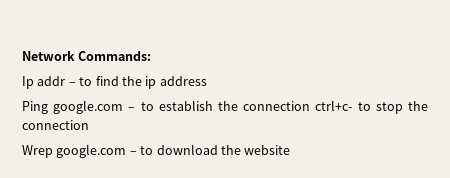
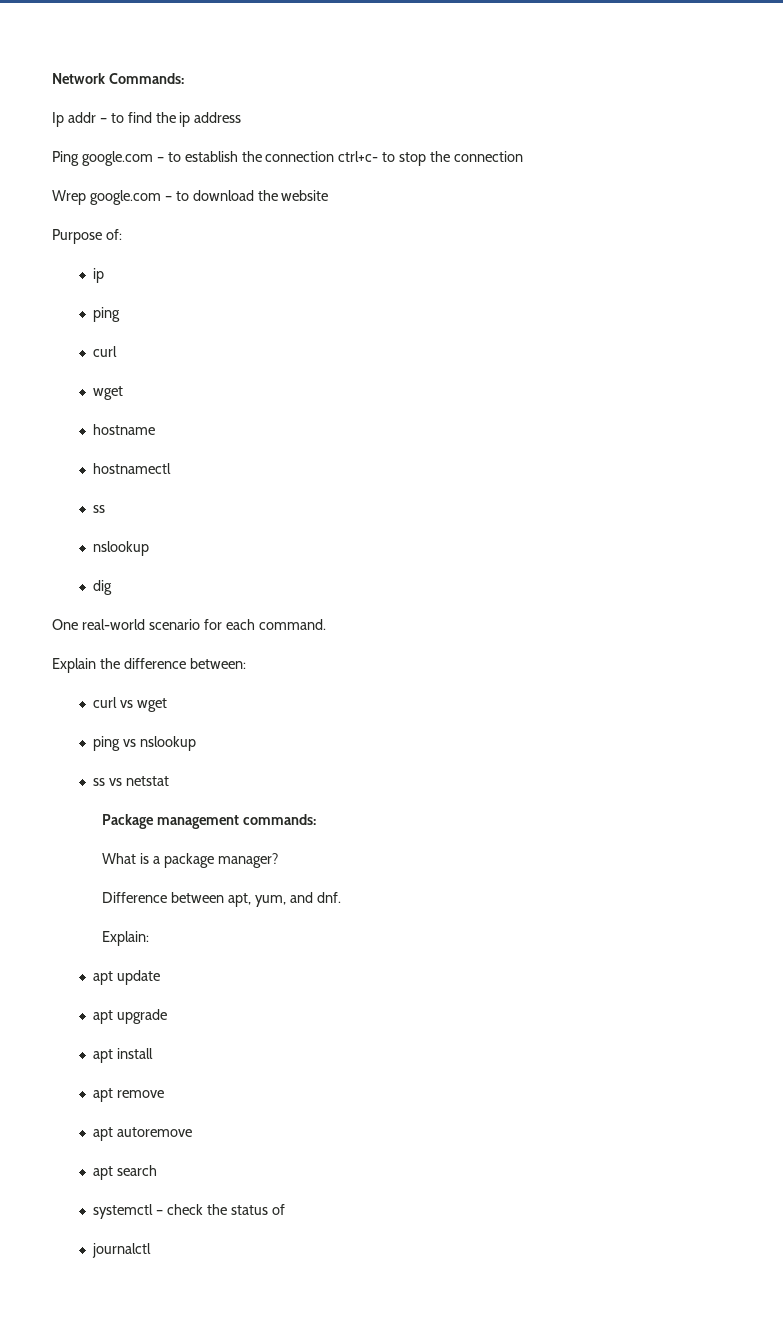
+ Purpose of:
+ ip
+ ping
+ curl
+ wget
+ hostname
+ hostnamectl
+ ss
+ nslookup
+ dig
+ One real-world scenario for each command.
+ Explain the difference between:
+ curl vs wget
+ ping vs nslookup
+ ss vs netstat
+ Package management commands:
+ What is a package manager?
+ Difference between apt, yum, and dnf.
+ Explain:
+ apt update
+ apt upgrade
+ apt install
+ apt remove
+ apt autoremove
+ apt search
+ systemctl – check the status of
+ journalctl

